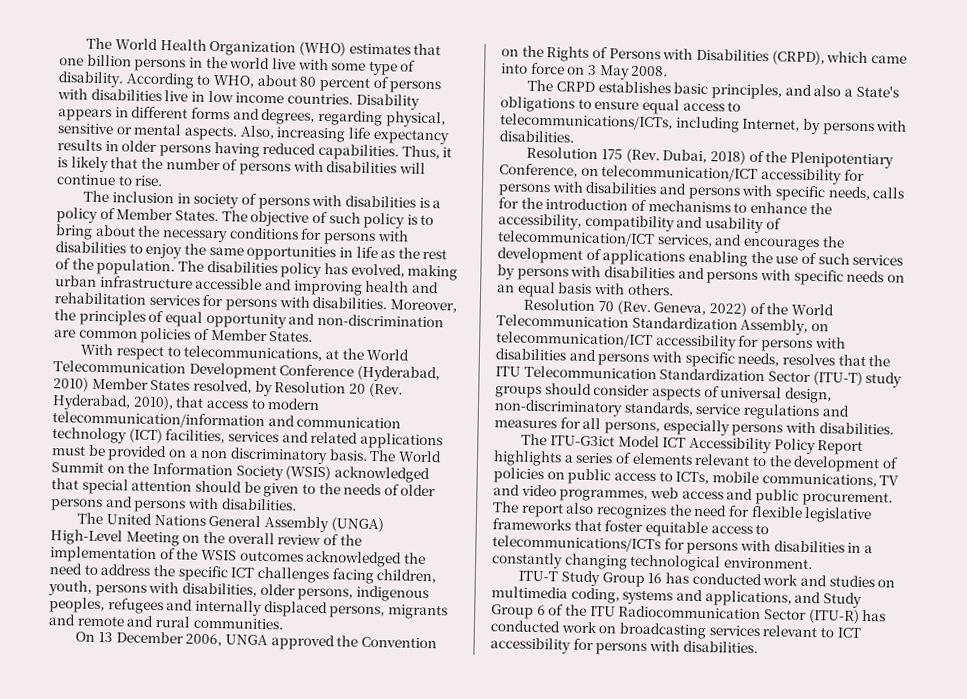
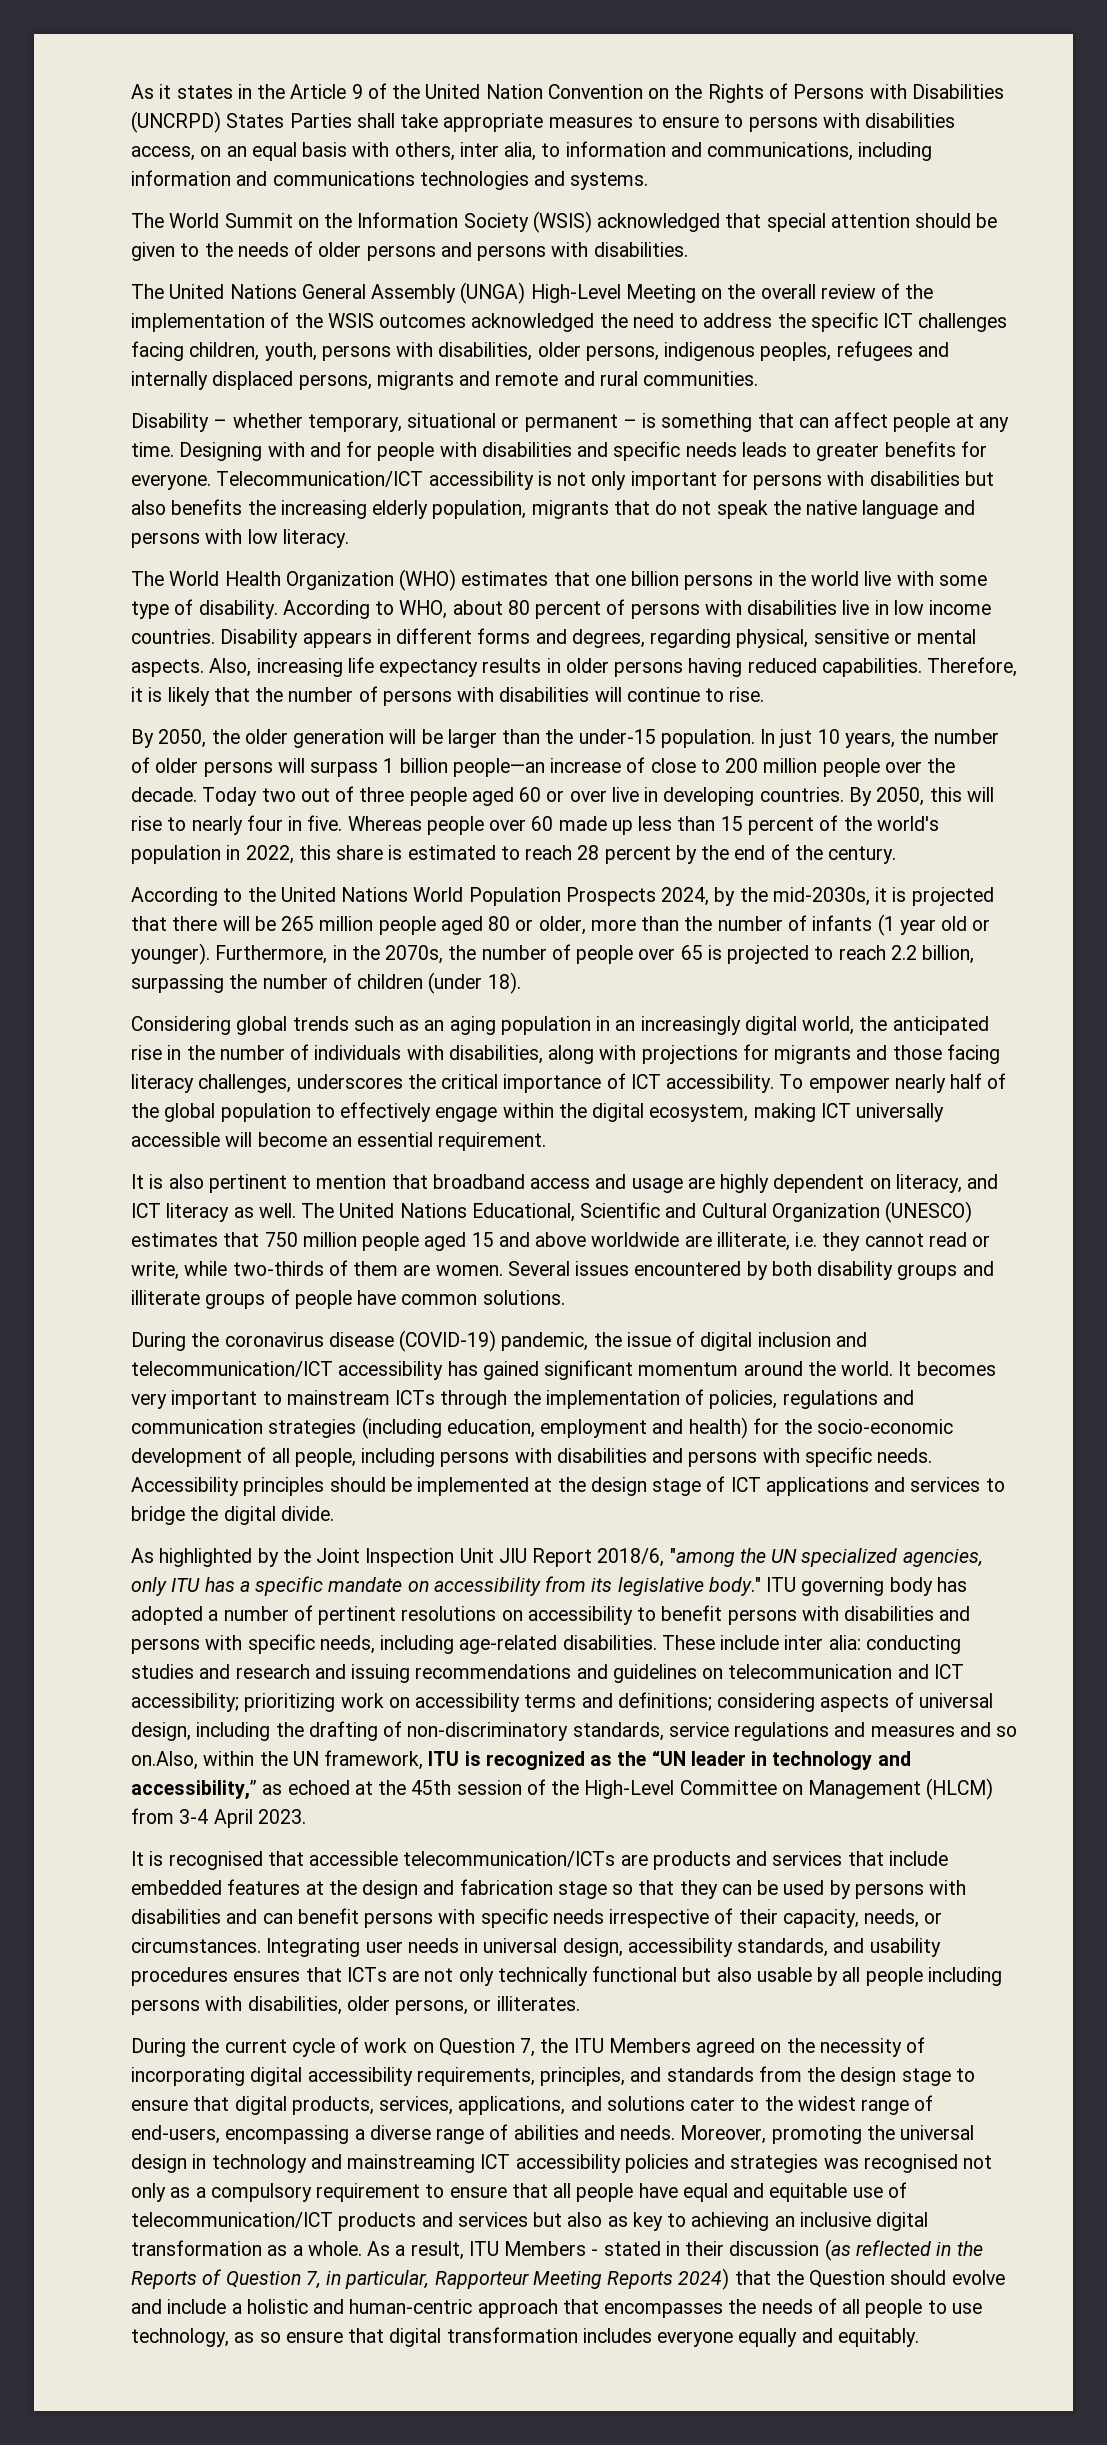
- The World Health Organization (WHO) estimates that one billion persons in the world live with some type of disability. According to WHO, about 80 percent of persons with disabilities live in low income countries. Disability appears in different forms and degrees, regarding physical, sensitive or mental aspects. Also, increasing life expectancy results in older persons having reduced capabilities. Thus, it is likely that the number of persons with disabilities will continue to rise.
- The inclusion in society of persons with disabilities is a policy of Member States. The objective of such policy is to bring about the necessary conditions for persons with disabilities to enjoy the same opportunities in life as the rest of the population. The disabilities policy has evolved, making urban infrastructure accessible and improving health and rehabilitation services for persons with disabilities. Moreover, the principles of equal opportunity and non-discrimination are common policies of Member States.
- With respect to telecommunications, at the World Telecommunication Development Conference (Hyderabad, 2010) Member States resolved, by Resolution 20 (Rev. Hyderabad, 2010), that access to modern telecommunication/information and communication technology (ICT) facilities, services and related applications must be provided on a non discriminatory basis. The World Summit on the Information Society (WSIS) acknowledged that special attention should be given to the needs of older persons and persons with disabilities.
+ As it states in the Article 9 of the United Nation Convention on the Rights of Persons with Disabilities (UNCRPD) States Parties shall take appropriate measures to ensure to persons with disabilities access, on an equal basis with others, inter alia, to information and communications, including information and communications technologies and systems.
+ The World Summit on the Information Society (WSIS) acknowledged that special attention should be given to the needs of older persons and persons with disabilities.
- On 13 December 2006, UNGA approved the Convention on the Rights of Persons with Disabilities (CRPD), which came into force on 3 May 2008.
- The CRPD establishes basic principles, and also a State's obligations to ensure equal access to telecommunications/ICTs, including Internet, by persons with disabilities.
- Resolution 175 (Rev. Dubai, 2018) of the Plenipotentiary Conference, on telecommunication/ICT accessibility for persons with disabilities and persons with specific needs, calls for the introduction of mechanisms to enhance the accessibility, compatibility and usability of telecommunication/ICT services, and encourages the development of applications enabling the use of such services by persons with disabilities and persons with specific needs on an equal basis with others.
- Resolution 70 (Rev. Geneva, 2022) of the World Telecommunication Standardization Assembly, on telecommunication/ICT accessibility for persons with disabilities and persons with specific needs, resolves that the ITU Telecommunication Standardization Sector (ITU-T) study groups should consider aspects of universal design, non-discriminatory standards, service regulations and measures for all persons, especially persons with disabilities.
- The ITU-G3ict Model ICT Accessibility Policy Report highlights a series of elements relevant to the development of policies on public access to ICTs, mobile communications, TV and video programmes, web access and public procurement. The report also recognizes the need for flexible legislative frameworks that foster equitable access to telecommunications/ICTs for persons with disabilities in a constantly changing technological environment.
- ITU-T Study Group 16 has conducted work and studies on multimedia coding, systems and applications, and Study Group 6 of the ITU Radiocommunication Sector (ITU-R) has conducted work on broadcasting services relevant to ICT accessibility for persons with disabilities.
+ Disability – whether temporary, situational or permanent – is something that can affect people at any time. Designing with and for people with disabilities and specific needs leads to greater benefits for everyone. Telecommunication/ICT accessibility is not only important for persons with disabilities but also benefits the increasing elderly population, migrants that do not speak the native language and persons with low literacy.
+ The World Health Organization (WHO) estimates that one billion persons in the world live with some type of disability. According to WHO, about 80 percent of persons with disabilities live in low income countries. Disability appears in different forms and degrees, regarding physical, sensitive or mental aspects. Also, increasing life expectancy results in older persons having reduced capabilities. Therefore, it is likely that the number of persons with disabilities will continue to rise.
+ By 2050, the older generation will be larger than the under-15 population. In just 10 years, the number of older persons will surpass 1 billion people—an increase of close to 200 million people over the decade. Today two out of three people aged 60 or over live in developing countries. By 2050, this will rise to nearly four in five. Whereas people over 60 made up less than 15 percent of the world's population in 2022, this share is estimated to reach 28 percent by the end of the century.
+ According to the United Nations World Population Prospects 2024, by the mid-2030s, it is projected that there will be 265 million people aged 80 or older, more than the number of infants (1 year old or younger). Furthermore, in the 2070s, the number of people over 65 is projected to reach 2.2 billion, surpassing the number of children (under 18).
+ Considering global trends such as an aging population in an increasingly digital world, the anticipated rise in the number of individuals with disabilities, along with projections for migrants and those facing literacy challenges, underscores the critical importance of ICT accessibility. To empower nearly half of the global population to effectively engage within the digital ecosystem, making ICT universally accessible will become an essential requirement.
+ It is also pertinent to mention that broadband access and usage are highly dependent on literacy, and ICT literacy as well. The United Nations Educational, Scientific and Cultural Organization (UNESCO) estimates that 750 million people aged 15 and above worldwide are illiterate, i.e. they cannot read or write, while two-thirds of them are women. Several issues encountered by both disability groups and illiterate groups of people have common solutions.
+ During the coronavirus disease (COVID-19) pandemic, the issue of digital inclusion and telecommunication/ICT accessibility has gained significant momentum around the world. It becomes very important to mainstream ICTs through the implementation of policies, regulations and communication strategies (including education, employment and health) for the socio-economic development of all people, including persons with disabilities and persons with specific needs. Accessibility principles should be implemented at the design stage of ICT applications and services to bridge the digital divide.
+ As highlighted by the Joint Inspection Unit JIU Report 2018/6, "among the UN specialized agencies, only ITU has a specific mandate on accessibility from its legislative body." ITU governing body has adopted a number of pertinent resolutions on accessibility to benefit persons with disabilities and persons with specific needs, including age-related disabilities. These include inter alia: conducting studies and research and issuing recommendations and guidelines on telecommunication and ICT accessibility; prioritizing work on accessibility terms and definitions; considering aspects of universal design, including the drafting of non-discriminatory standards, service regulations and measures and so on.Also, within the UN framework, ITU is recognized as the “UN leader in technology and accessibility,” as echoed at the 45th session of the High-Level Committee on Management (HLCM) from 3-4 April 2023.
+ It is recognised that accessible telecommunication/ICTs are products and services that include embedded features at the design and fabrication stage so that they can be used by persons with disabilities and can benefit persons with specific needs irrespective of their capacity, needs, or circumstances. Integrating user needs in universal design, accessibility standards, and usability procedures ensures that ICTs are not only technically functional but also usable by all people including persons with disabilities, older persons, or illiterates.
+ During the current cycle of work on Question 7, the ITU Members agreed on the necessity of incorporating digital accessibility requirements, principles, and standards from the design stage to ensure that digital products, services, applications, and solutions cater to the widest range of end-users, encompassing a diverse range of abilities and needs. Moreover, promoting the universal design in technology and mainstreaming ICT accessibility policies and strategies was recognised not only as a compulsory requirement to ensure that all people have equal and equitable use of telecommunication/ICT products and services but also as key to achieving an inclusive digital transformation as a whole. As a result, ITU Members - stated in their discussion (as reflected in the Reports of Question 7, in particular, Rapporteur Meeting Reports 2024) that the Question should evolve and include a holistic and human-centric approach that encompasses the needs of all people to use technology, as so ensure that digital transformation includes everyone equally and equitably.

